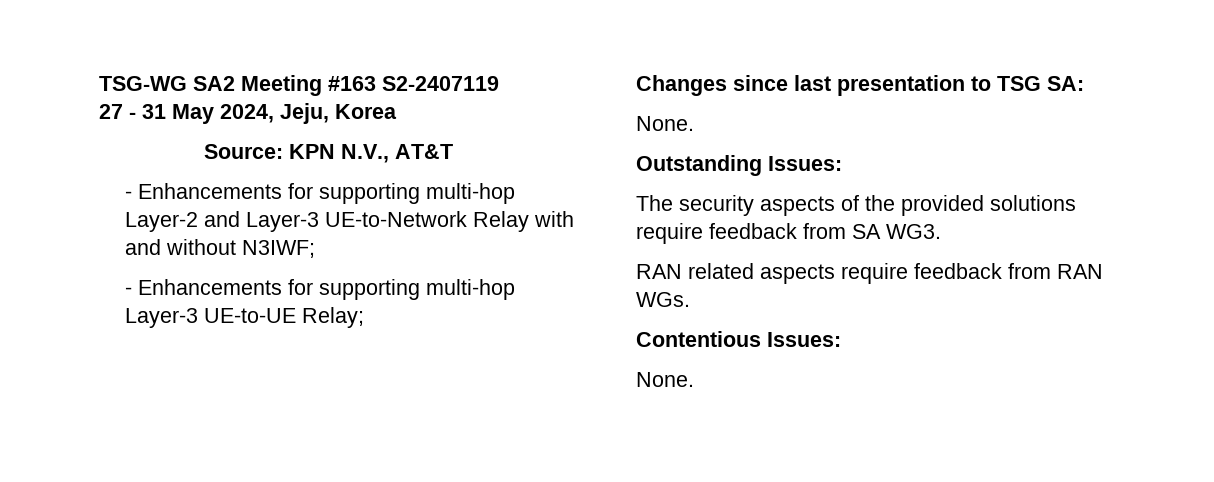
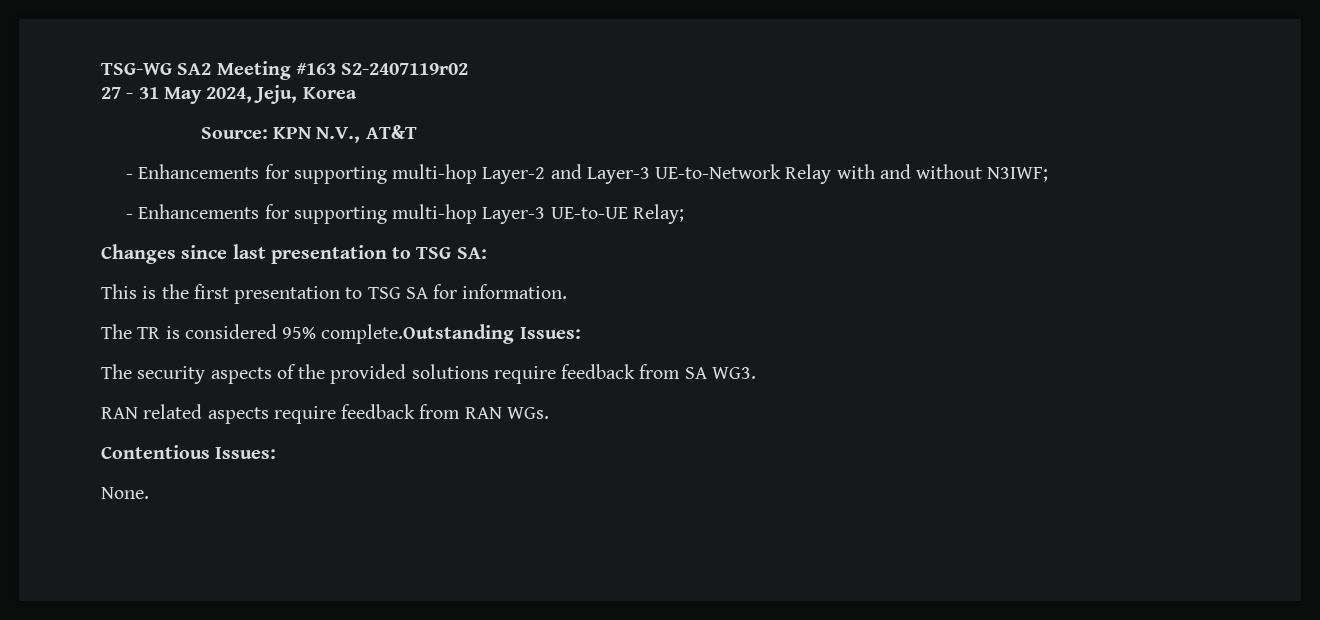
- TSG-WG SA2 Meeting #163 S2-2407119
+ TSG-WG SA2 Meeting #163 S2-2407119r02
  Changes since last presentation to TSG SA:
- None.
- Outstanding Issues:
+ This is the first presentation to TSG SA for information.
+ The TR is considered 95% complete.Outstanding Issues:

